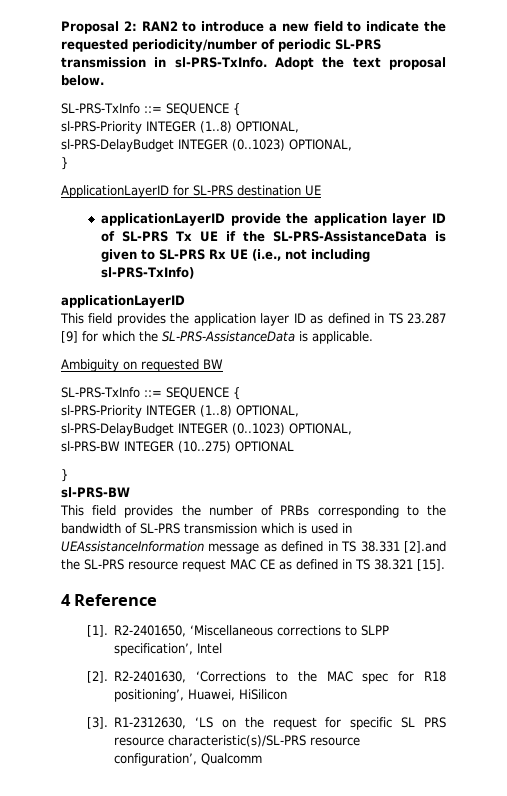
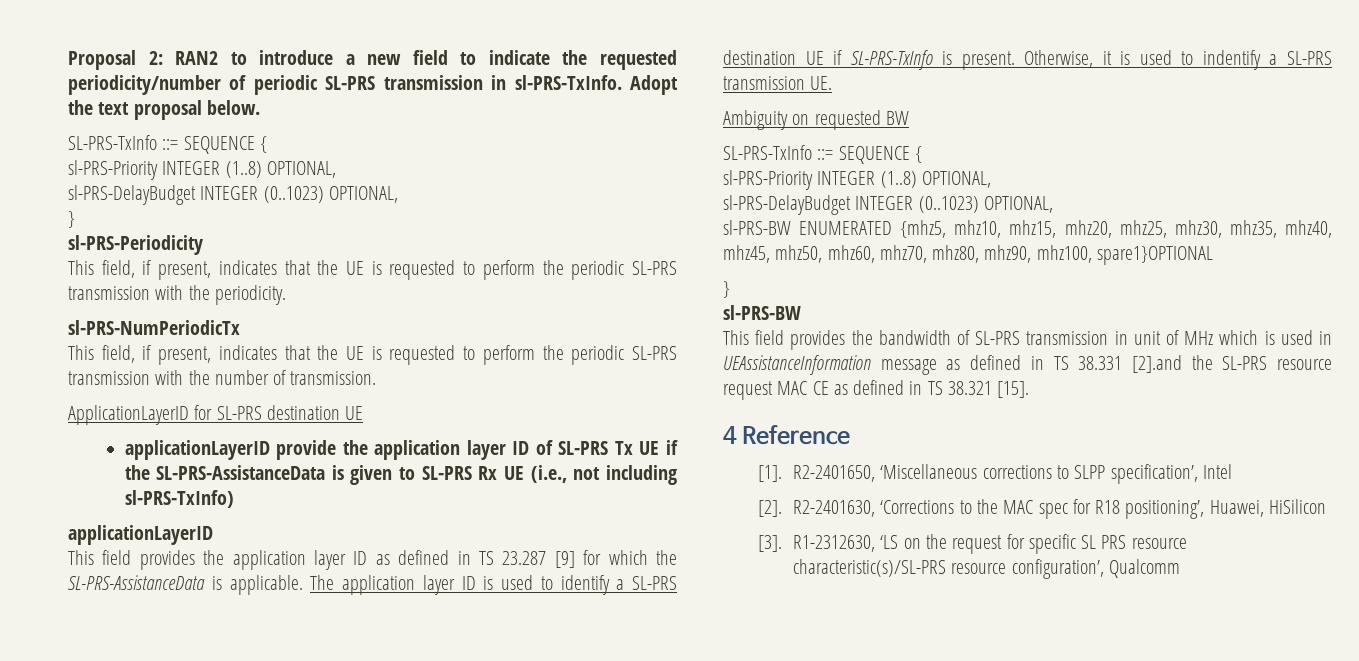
+ sl-PRS-Periodicity
+ This field, if present, indicates that the UE is requested to perform the periodic SL-PRS transmission with the periodicity.
+ sl-PRS-NumPeriodicTx
+ This field, if present, indicates that the UE is requested to perform the periodic SL-PRS transmission with the number of transmission.
+ The application layer ID is used to identify a SL-PRS destination UE if SL-PRS-TxInfo is present. Otherwise, it is used to indentify a SL-PRS transmission UE.
- sl-PRS-BW INTEGER (10..275) OPTIONAL
+ sl-PRS-BW ENUMERATED {mhz5, mhz10, mhz15, mhz20, mhz25, mhz30, mhz35, mhz40, mhz45, mhz50, mhz60, mhz70, mhz80, mhz90, mhz100, spare1}OPTIONAL
- This field provides the number of PRBs corresponding to the bandwidth of SL-PRS transmission which is used in UEAssistanceInformation message as defined in TS 38.331 [2].and the SL-PRS resource request MAC CE as defined in TS 38.321 [15].
+ This field provides the bandwidth of SL-PRS transmission in unit of MHz which is used in UEAssistanceInformation message as defined in TS 38.331 [2].and the SL-PRS resource request MAC CE as defined in TS 38.321 [15].

